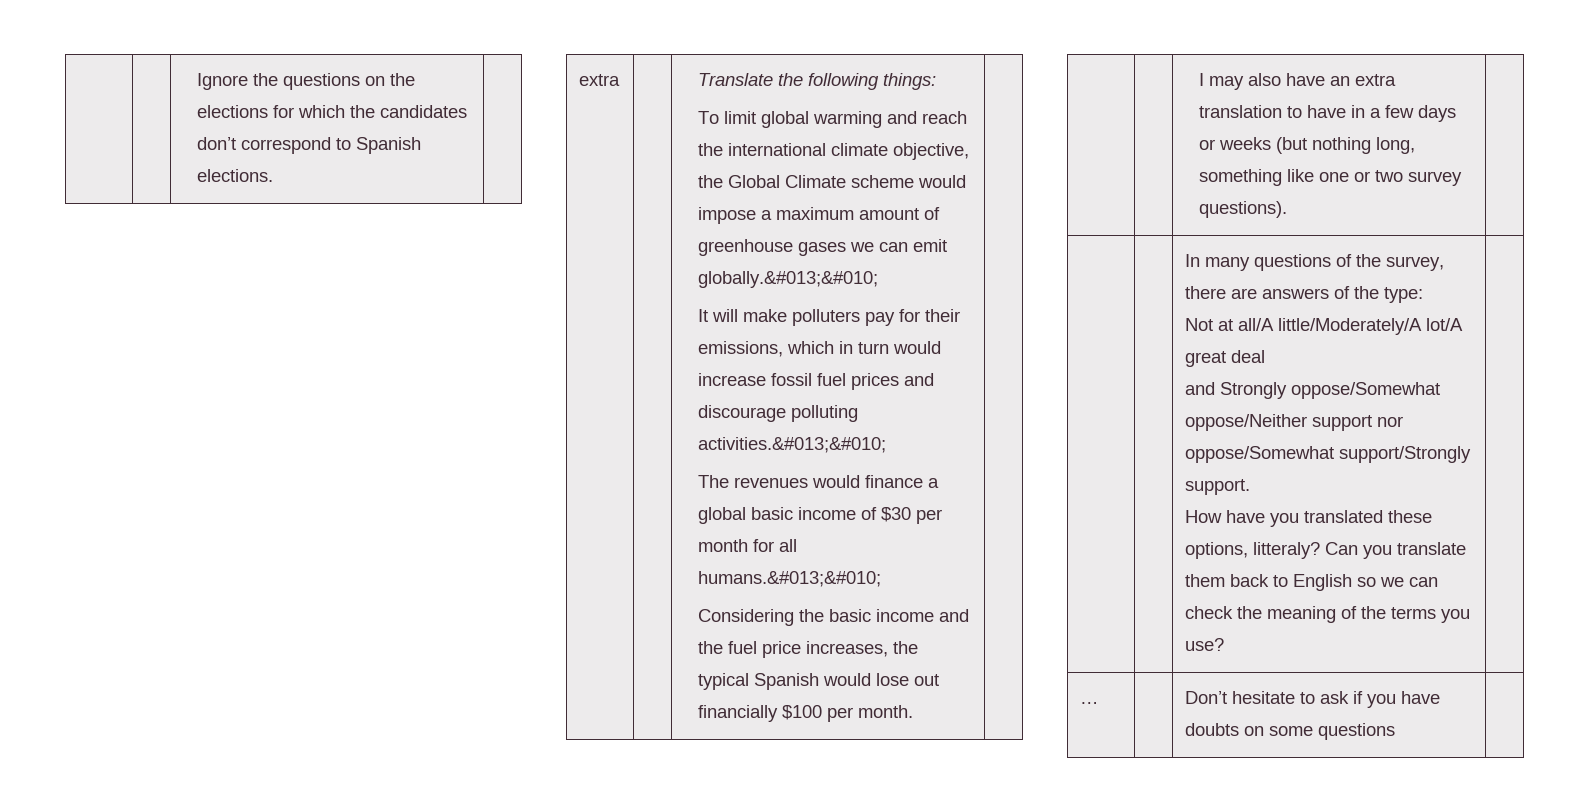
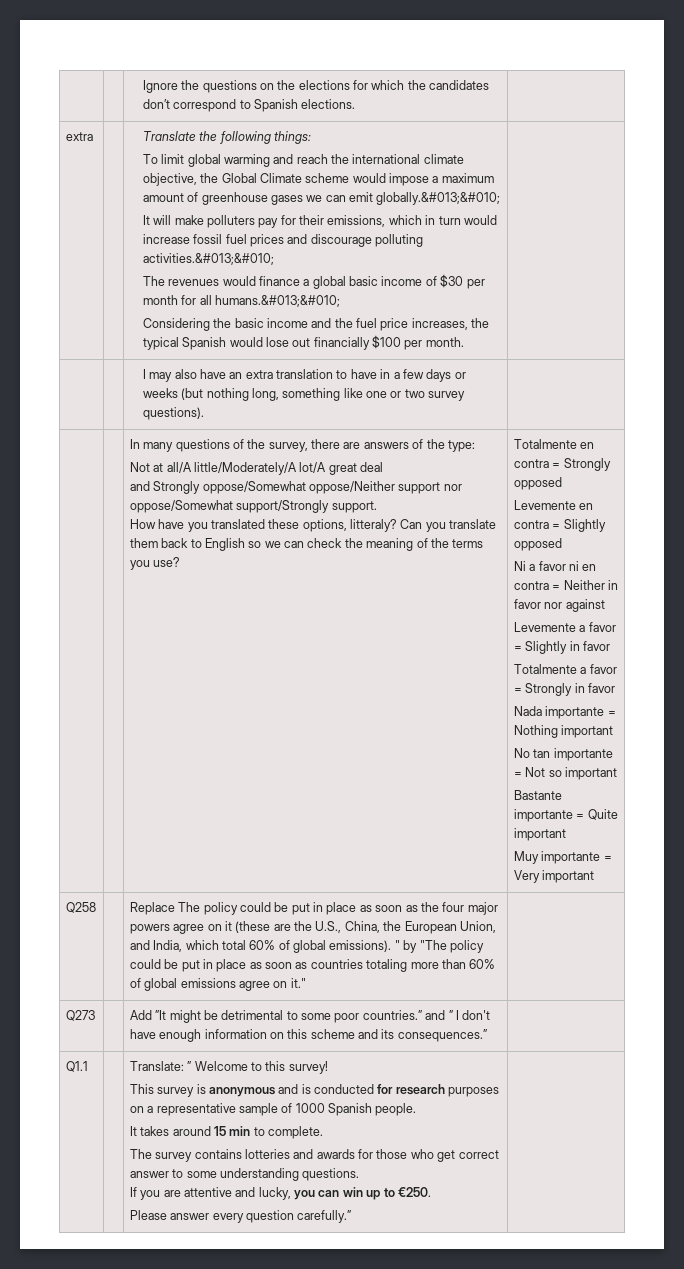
- … | | Don’t hesitate to ask if you have doubts on some questions |
+ Totalmente en contra = Strongly opposed
+ Levemente en contra = Slightly opposed
+ Ni a favor ni en contra = Neither in favor nor against
+ Levemente a favor = Slightly in favor
+ Totalmente a favor = Strongly in favor
+ Nada importante = Nothing important
+ No tan importante = Not so important
+ Bastante importante = Quite important
+ Muy importante = Very important
+ Q258 | | Replace The policy could be put in place as soon as the four major powers agree on it (these are the U.S., China, the European Union, and India, which total 60% of global emissions). " by "The policy could be put in place as soon as countries totaling more than 60% of global emissions agree on it." |
+ Q273 | | Add ”It might be detrimental to some poor countries.” and ” I don't have enough information on this scheme and its consequences.” |
+ Q1.1 | | Translate: ” Welcome to this survey!
+ This survey is anonymous and is conducted for research purposes on a representative sample of 1000 Spanish people.
+ It takes around 15 min to complete.
+ The survey contains lotteries and awards for those who get correct answer to some understanding questions.
+ If you are attentive and lucky, you can win up to €250.
+ Please answer every question carefully.”

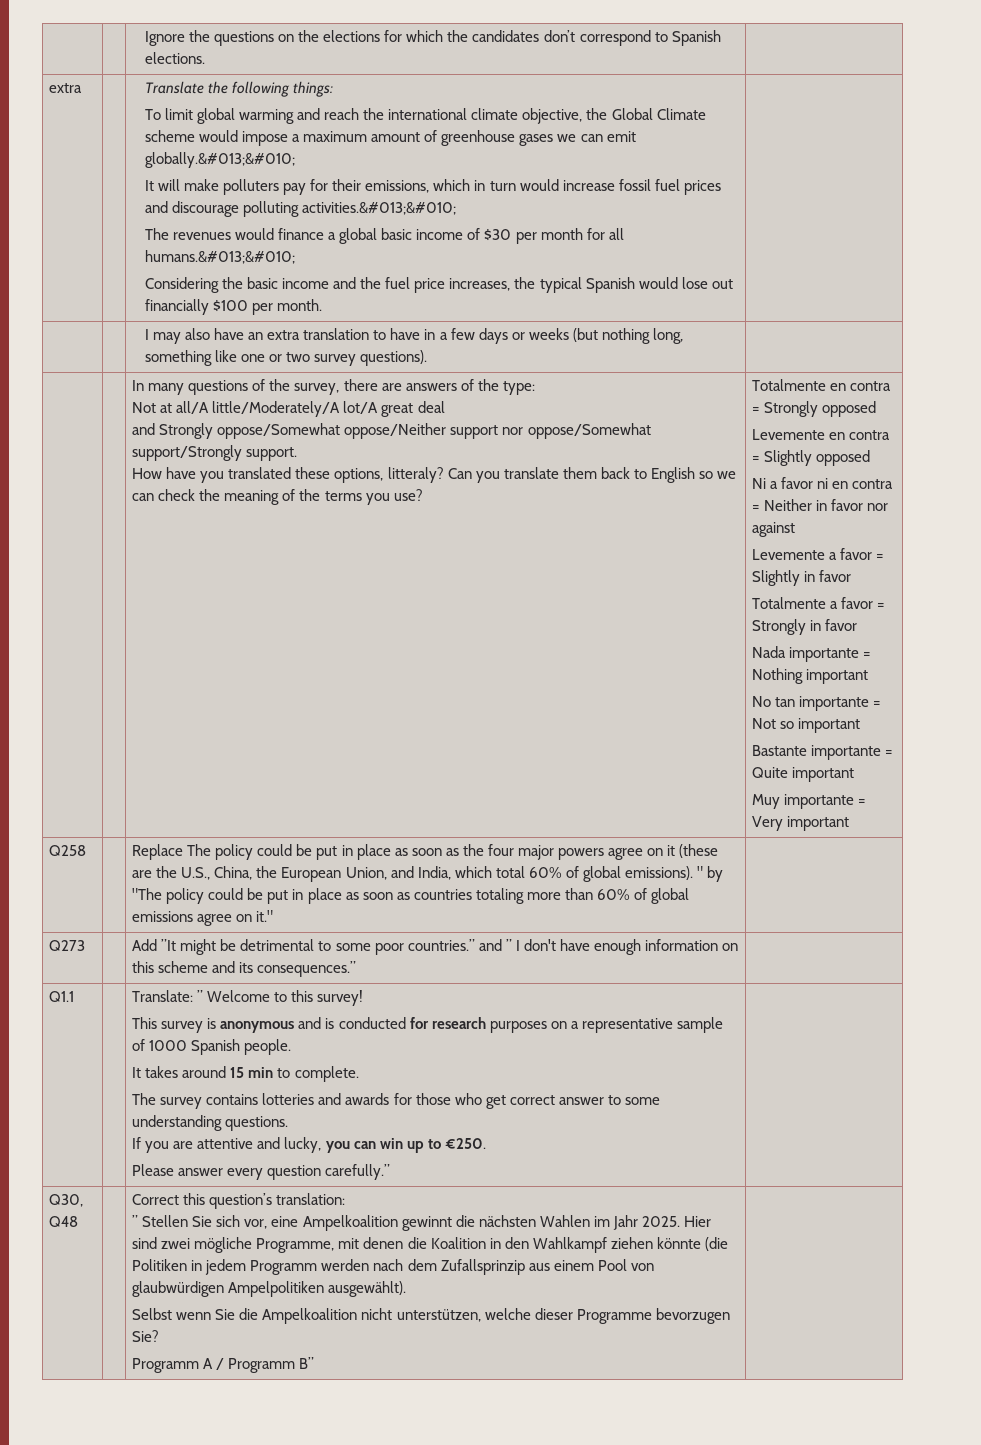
+ Q30, Q48 | | Correct this question’s translation:
+ ” Stellen Sie sich vor, eine Ampelkoalition gewinnt die nächsten Wahlen im Jahr 2025. Hier sind zwei mögliche Programme, mit denen die Koalition in den Wahlkampf ziehen könnte (die Politiken in jedem Programm werden nach dem Zufallsprinzip aus einem Pool von glaubwürdigen Ampelpolitiken ausgewählt).
+ Selbst wenn Sie die Ampelkoalition nicht unterstützen, welche dieser Programme bevorzugen Sie?
+ Programm A / Programm B”

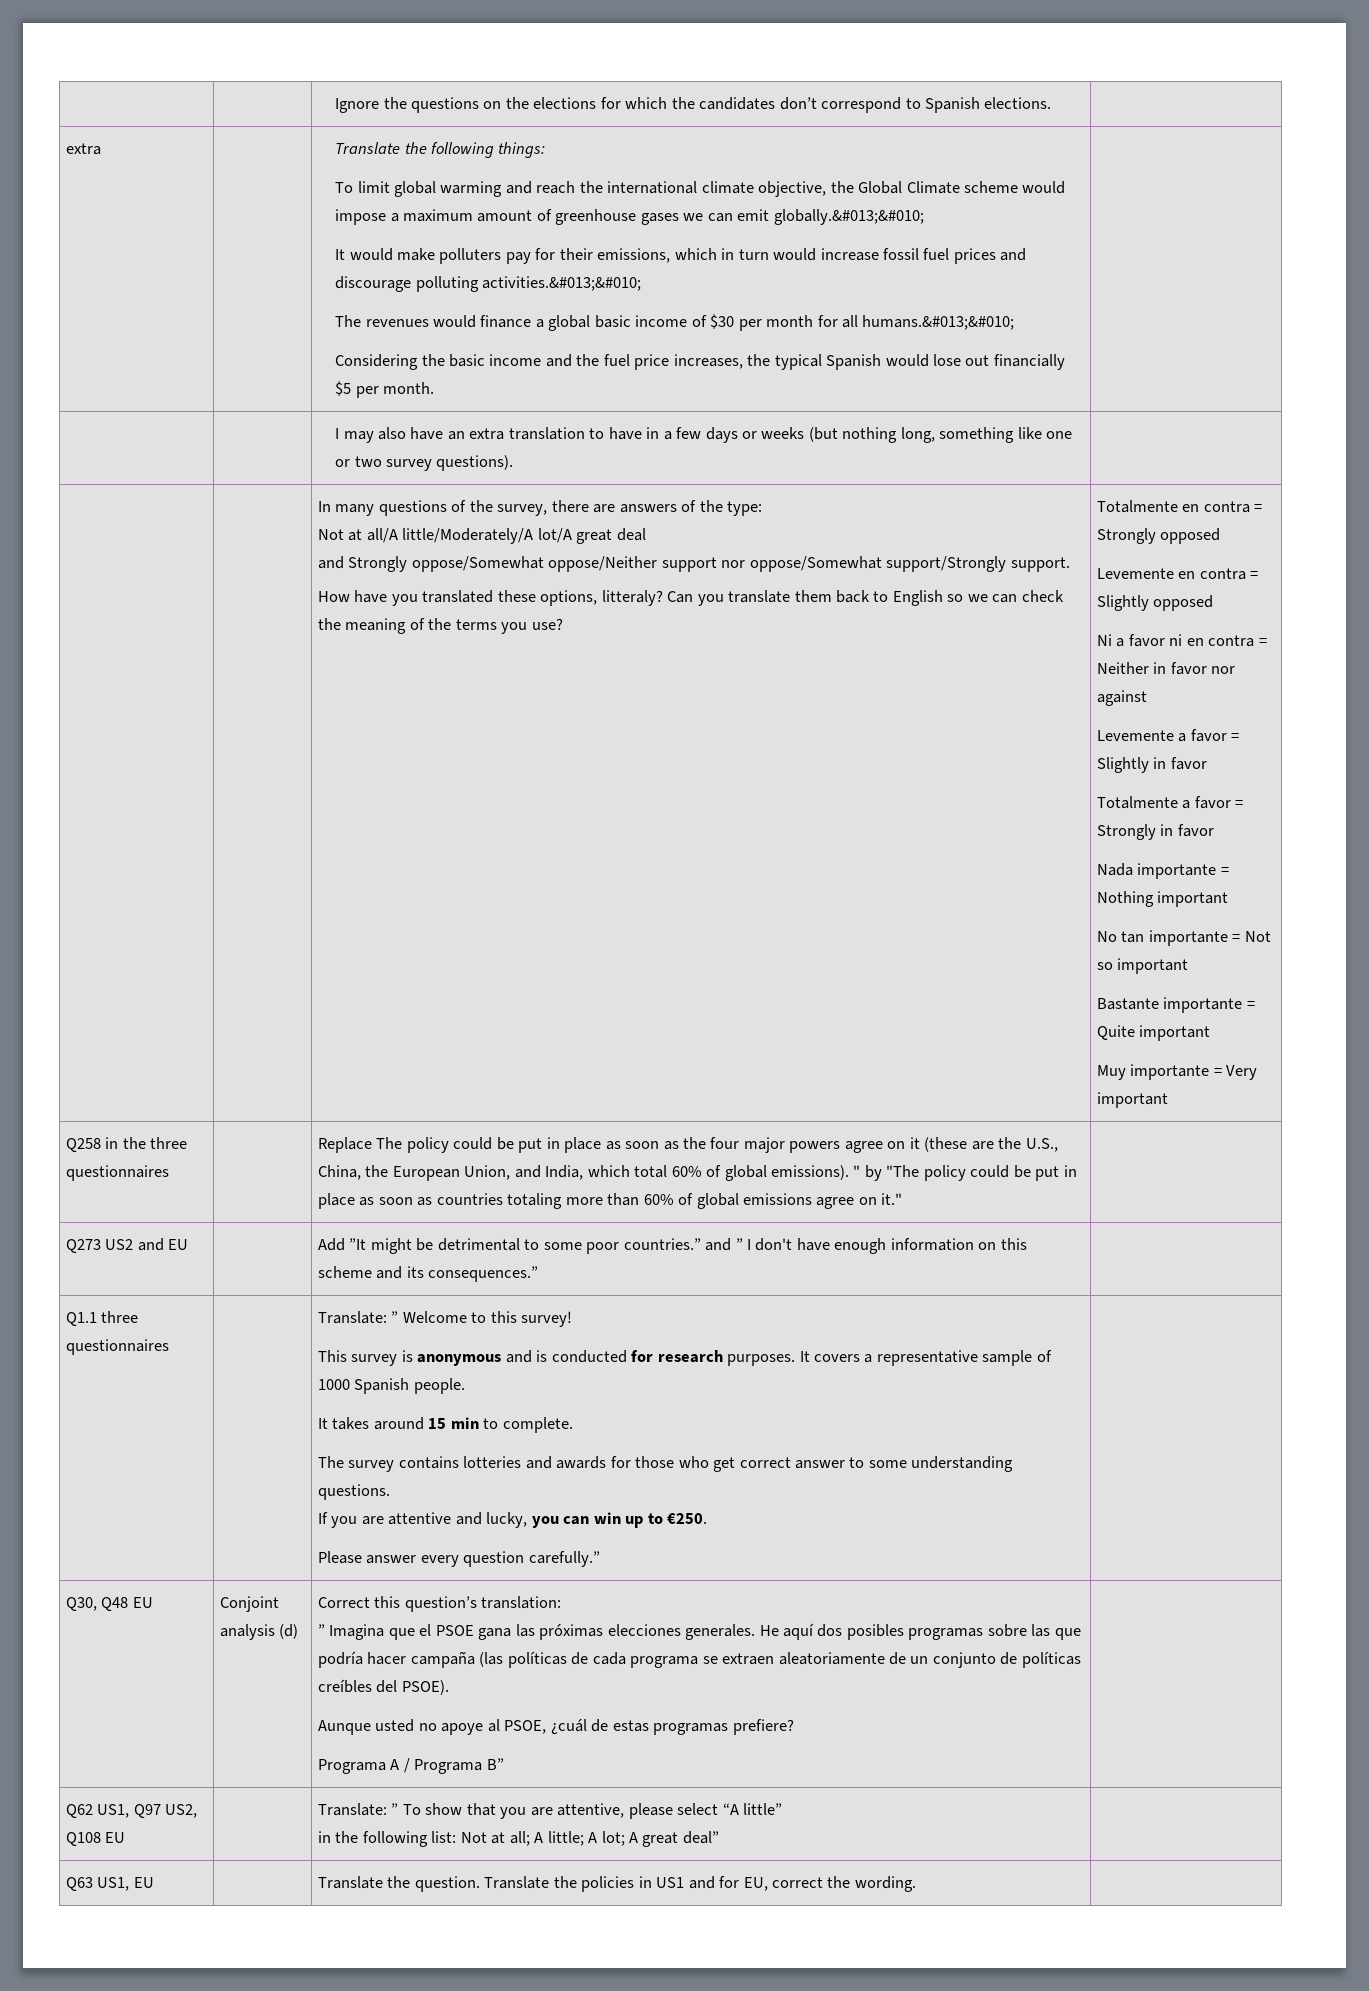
- It will make polluters pay for their emissions, which in turn would increase fossil fuel prices and discourage polluting activities.&#013;&#010;
+ It would make polluters pay for their emissions, which in turn would increase fossil fuel prices and discourage polluting activities.&#013;&#010;
- Considering the basic income and the fuel price increases, the typical Spanish would lose out financially $100 per month.
+ Considering the basic income and the fuel price increases, the typical Spanish would lose out financially $5 per month.
- Q258
+ Q258 in the three questionnaires
- Q273 | | Add ”It might be detrimental to some poor countries.” and ” I don't have enough information on this scheme and its consequences.” |
+ Q273 US2 and EU | | Add ”It might be detrimental to some poor countries.” and ” I don't have enough information on this scheme and its consequences.” |
- Q1.1
+ Q1.1 three questionnaires
- This survey is anonymous and is conducted for research purposes on a representative sample of 1000 Spanish people.
+ This survey is anonymous and is conducted for research purposes. It covers a representative sample of 1000 Spanish people.
- Q30, Q48
+ Q30, Q48 EU | Conjoint analysis (d)
- ” Stellen Sie sich vor, eine Ampelkoalition gewinnt die nächsten Wahlen im Jahr 2025. Hier sind zwei mögliche Programme, mit denen die Koalition in den Wahlkampf ziehen könnte (die Politiken in jedem Programm werden nach dem Zufallsprinzip aus einem Pool von glaubwürdigen Ampelpolitiken ausgewählt).
- Selbst wenn Sie die Ampelkoalition nicht unterstützen, welche dieser Programme bevorzugen Sie?
- Programm A / Programm B”
+ ” Imagina que el PSOE gana las próximas elecciones generales. He aquí dos posibles programas sobre las que podría hacer campaña (las políticas de cada programa se extraen aleatoriamente de un conjunto de políticas creíbles del PSOE).
+ Aunque usted no apoye al PSOE, ¿cuál de estas programas prefiere?
+ Programa A / Programa B”
+ Q62 US1, Q97 US2, Q108 EU | | Translate: ” To show that you are attentive, please select “A little”
+ in the following list: Not at all; A little; A lot; A great deal” |
+ Q63 US1, EU | | Translate the question. Translate the policies in US1 and for EU, correct the wording. |

